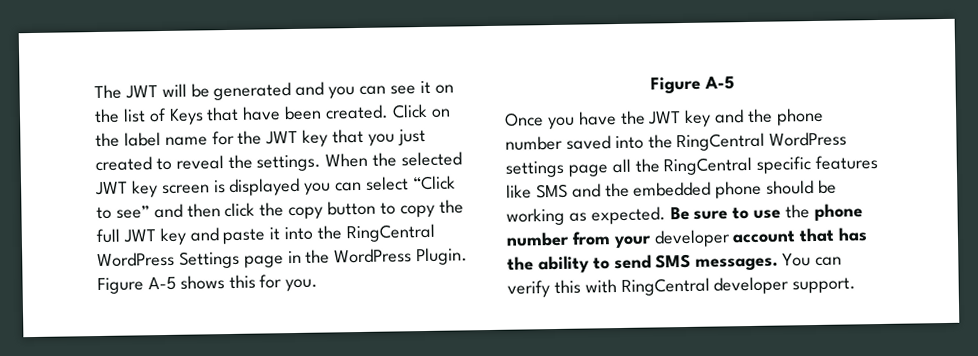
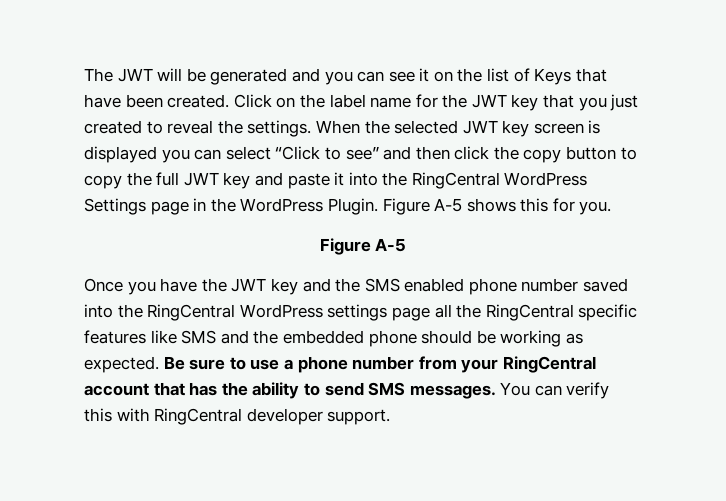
- Once you have the JWT key and the phone number saved into the RingCentral WordPress settings page all the RingCentral specific features like SMS and the embedded phone should be working as expected.
+ Once you have the JWT key and the SMS enabled phone number saved into the RingCentral WordPress settings page all the RingCentral specific features like SMS and the embedded phone should be working as expected.
- Be sure to use the phone number from your developer account that has the ability to send SMS messages.
+ Be sure to use a phone number from your RingCentral account that has the ability to send SMS messages.

